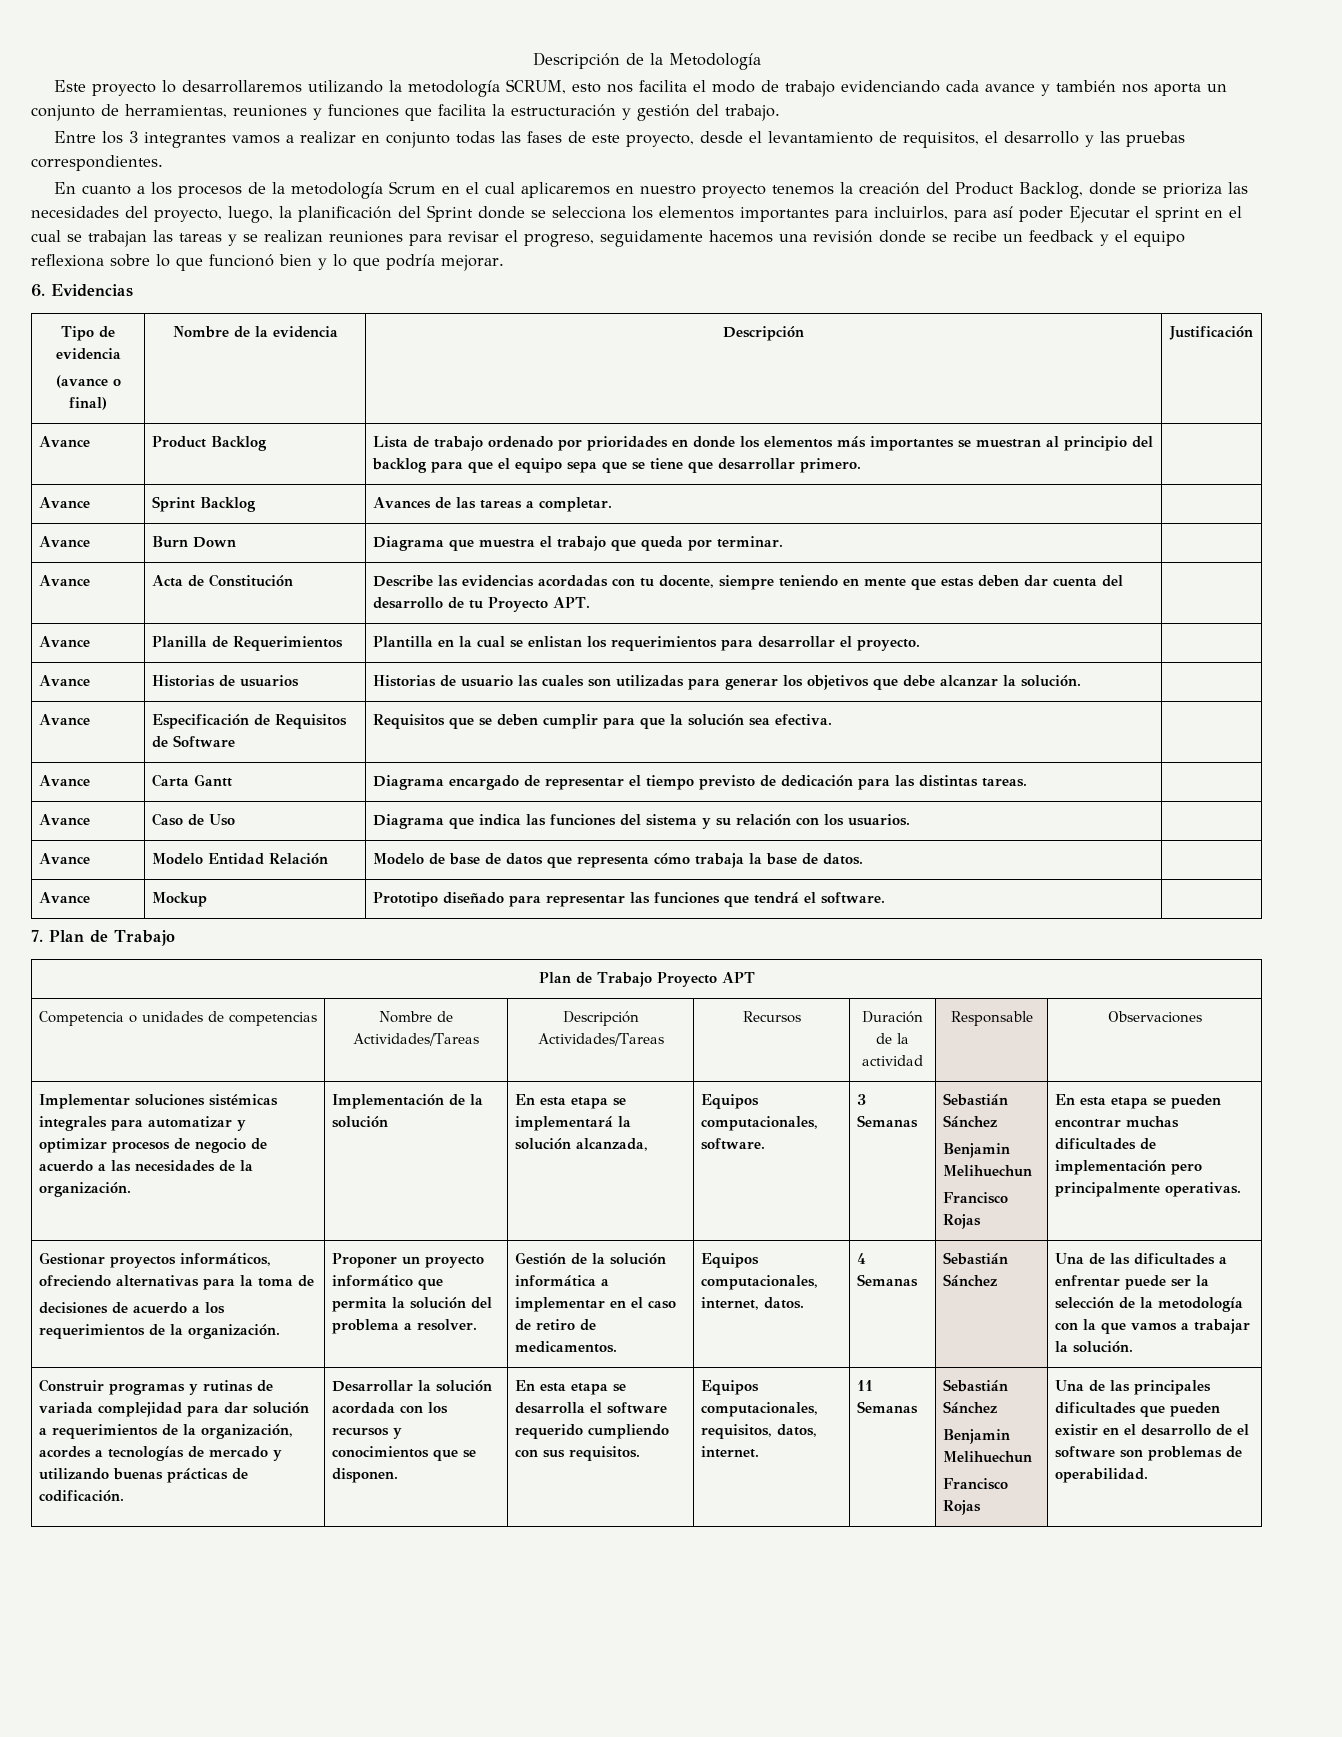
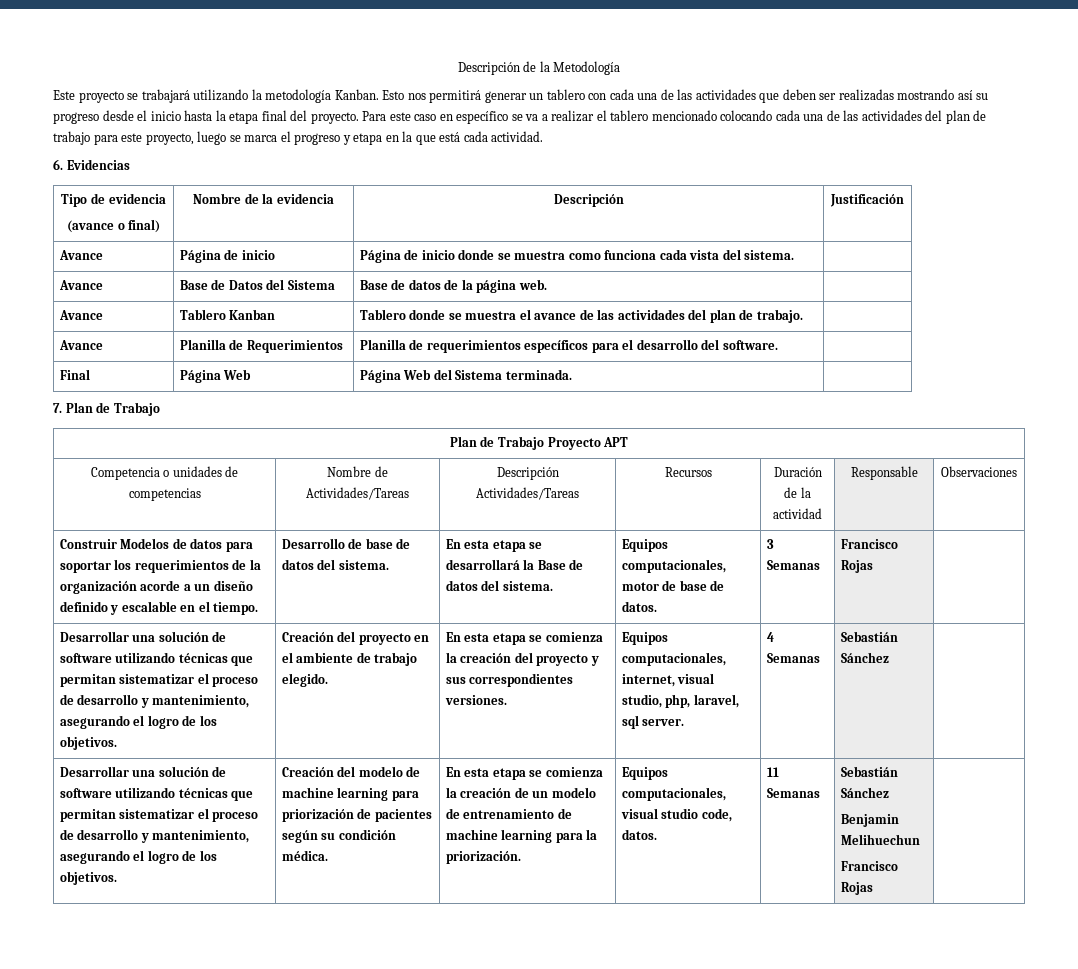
- Este proyecto lo desarrollaremos utilizando la metodología SCRUM, esto nos facilita el modo de trabajo evidenciando cada avance y también nos aporta un conjunto de herramientas, reuniones y funciones que facilita la estructuración y gestión del trabajo.
- Entre los 3 integrantes vamos a realizar en conjunto todas las fases de este proyecto, desde el levantamiento de requisitos, el desarrollo y las pruebas correspondientes.
- En cuanto a los procesos de la metodología Scrum en el cual aplicaremos en nuestro proyecto tenemos la creación del Product Backlog, donde se prioriza las necesidades del proyecto, luego, la planificación del Sprint donde se selecciona los elementos importantes para incluirlos, para así poder Ejecutar el sprint en el cual se trabajan las tareas y se realizan reuniones para revisar el progreso, seguidamente hacemos una revisión donde se recibe un feedback y el equipo reflexiona sobre lo que funcionó bien y lo que podría mejorar.
+ Este proyecto se trabajará utilizando la metodología Kanban. Esto nos permitirá generar un tablero con cada una de las actividades que deben ser realizadas mostrando así su progreso desde el inicio hasta la etapa final del proyecto. Para este caso en específico se va a realizar el tablero mencionado colocando cada una de las actividades del plan de trabajo para este proyecto, luego se marca el progreso y etapa en la que está cada actividad.
- Avance | Product Backlog | Lista de trabajo ordenado por prioridades en donde los elementos más importantes se muestran al principio del backlog para que el equipo sepa que se tiene que desarrollar primero. |
- Avance | Sprint Backlog | Avances de las tareas a completar. |
- Avance | Burn Down | Diagrama que muestra el trabajo que queda por terminar. |
- Avance | Acta de Constitución | Describe las evidencias acordadas con tu docente, siempre teniendo en mente que estas deben dar cuenta del desarrollo de tu Proyecto APT. |
- Avance | Planilla de Requerimientos | Plantilla en la cual se enlistan los requerimientos para desarrollar el proyecto. |
- Avance | Historias de usuarios | Historias de usuario las cuales son utilizadas para generar los objetivos que debe alcanzar la solución. |
- Avance | Especificación de Requisitos de Software | Requisitos que se deben cumplir para que la solución sea efectiva. |
- Avance | Carta Gantt | Diagrama encargado de representar el tiempo previsto de dedicación para las distintas tareas. |
- Avance | Caso de Uso | Diagrama que indica las funciones del sistema y su relación con los usuarios. |
- Avance | Modelo Entidad Relación | Modelo de base de datos que representa cómo trabaja la base de datos. |
- Avance | Mockup | Prototipo diseñado para representar las funciones que tendrá el software. |
+ Avance | Página de inicio | Página de inicio donde se muestra como funciona cada vista del sistema. |
+ Avance | Base de Datos del Sistema | Base de datos de la página web. |
+ Avance | Tablero Kanban | Tablero donde se muestra el avance de las actividades del plan de trabajo. |
+ Avance | Planilla de Requerimientos | Planilla de requerimientos específicos para el desarrollo del software. |
+ Final | Página Web | Página Web del Sistema terminada. |
- Implementar soluciones sistémicas integrales para automatizar y optimizar procesos de negocio de acuerdo a las necesidades de la organización. | Implementación de la solución | En esta etapa se implementará la solución alcanzada, | Equipos computacionales, software. | 3 Semanas | Sebastián Sánchez
- Benjamin Melihuechun
- Francisco Rojas | En esta etapa se pueden encontrar muchas dificultades de implementación pero principalmente operativas.
- Gestionar proyectos informáticos, ofreciendo alternativas para la toma de
- decisiones de acuerdo a los requerimientos de la organización. | Proponer un proyecto informático que permita la solución del problema a resolver. | Gestión de la solución informática a implementar en el caso de retiro de medicamentos. | Equipos computacionales, internet, datos. | 4 Semanas | Sebastián Sánchez | Una de las dificultades a enfrentar puede ser la selección de la metodología con la que vamos a trabajar la solución.
- Construir programas y rutinas de variada complejidad para dar solución a requerimientos de la organización, acordes a tecnologías de mercado y utilizando buenas prácticas de codificación. | Desarrollar la solución acordada con los recursos y conocimientos que se disponen. | En esta etapa se desarrolla el software requerido cumpliendo con sus requisitos. | Equipos computacionales, requisitos, datos, internet.
+ Construir Modelos de datos para soportar los requerimientos de la organización acorde a un diseño definido y escalable en el tiempo. | Desarrollo de base de datos del sistema. | En esta etapa se desarrollará la Base de datos del sistema. | Equipos computacionales, motor de base de datos. | 3 Semanas | Francisco Rojas |
+ Desarrollar una solución de software utilizando técnicas que permitan sistematizar el proceso de desarrollo y mantenimiento, asegurando el logro de los objetivos. | Creación del proyecto en el ambiente de trabajo elegido. | En esta etapa se comienza la creación del proyecto y sus correspondientes versiones. | Equipos computacionales, internet, visual studio, php, laravel, sql server. | 4 Semanas | Sebastián Sánchez |
+ Desarrollar una solución de software utilizando técnicas que permitan sistematizar el proceso de desarrollo y mantenimiento, asegurando el logro de los objetivos. | Creación del modelo de machine learning para priorización de pacientes según su condición médica. | En esta etapa se comienza la creación de un modelo de entrenamiento de machine learning para la priorización. | Equipos computacionales, visual studio code, datos.
- Una de las principales dificultades que pueden existir en el desarrollo de el software son problemas de operabilidad.

